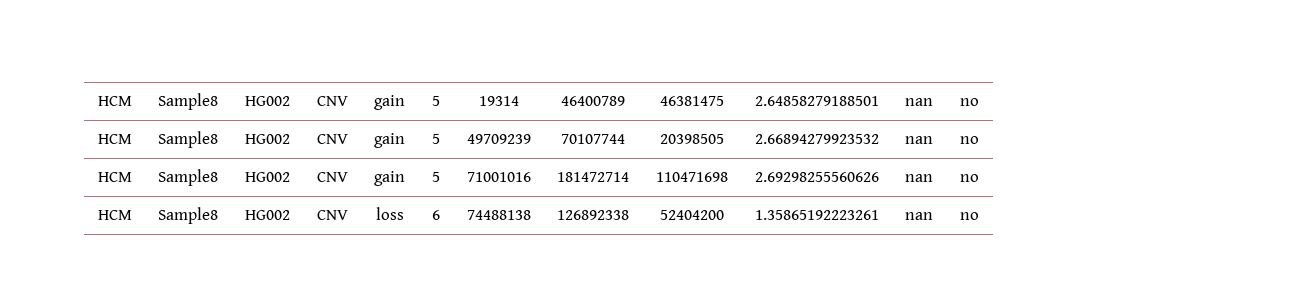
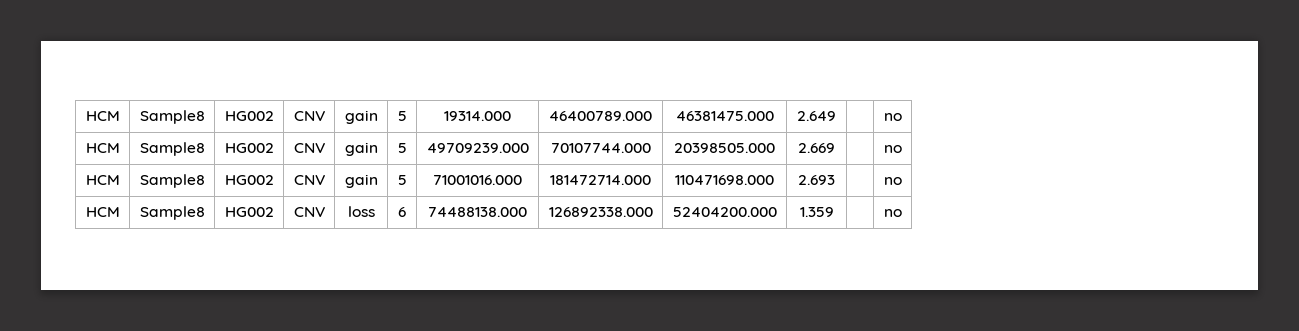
- HCM | Sample8 | HG002 | CNV | gain | 5 | 19314 | 46400789 | 46381475 | 2.64858279188501 | nan | no
- HCM | Sample8 | HG002 | CNV | gain | 5 | 49709239 | 70107744 | 20398505 | 2.66894279923532 | nan | no
- HCM | Sample8 | HG002 | CNV | gain | 5 | 71001016 | 181472714 | 110471698 | 2.69298255560626 | nan | no
+ HCM | Sample8 | HG002 | CNV | gain | 5 | 19314.000 | 46400789.000 | 46381475.000 | 2.649 | | no
+ HCM | Sample8 | HG002 | CNV | gain | 5 | 49709239.000 | 70107744.000 | 20398505.000 | 2.669 | | no
+ HCM | Sample8 | HG002 | CNV | gain | 5 | 71001016.000 | 181472714.000 | 110471698.000 | 2.693 | | no
- HCM | Sample8 | HG002 | CNV | loss | 6 | 74488138 | 126892338 | 52404200 | 1.35865192223261 | nan | no
+ HCM | Sample8 | HG002 | CNV | loss | 6 | 74488138.000 | 126892338.000 | 52404200.000 | 1.359 | | no

